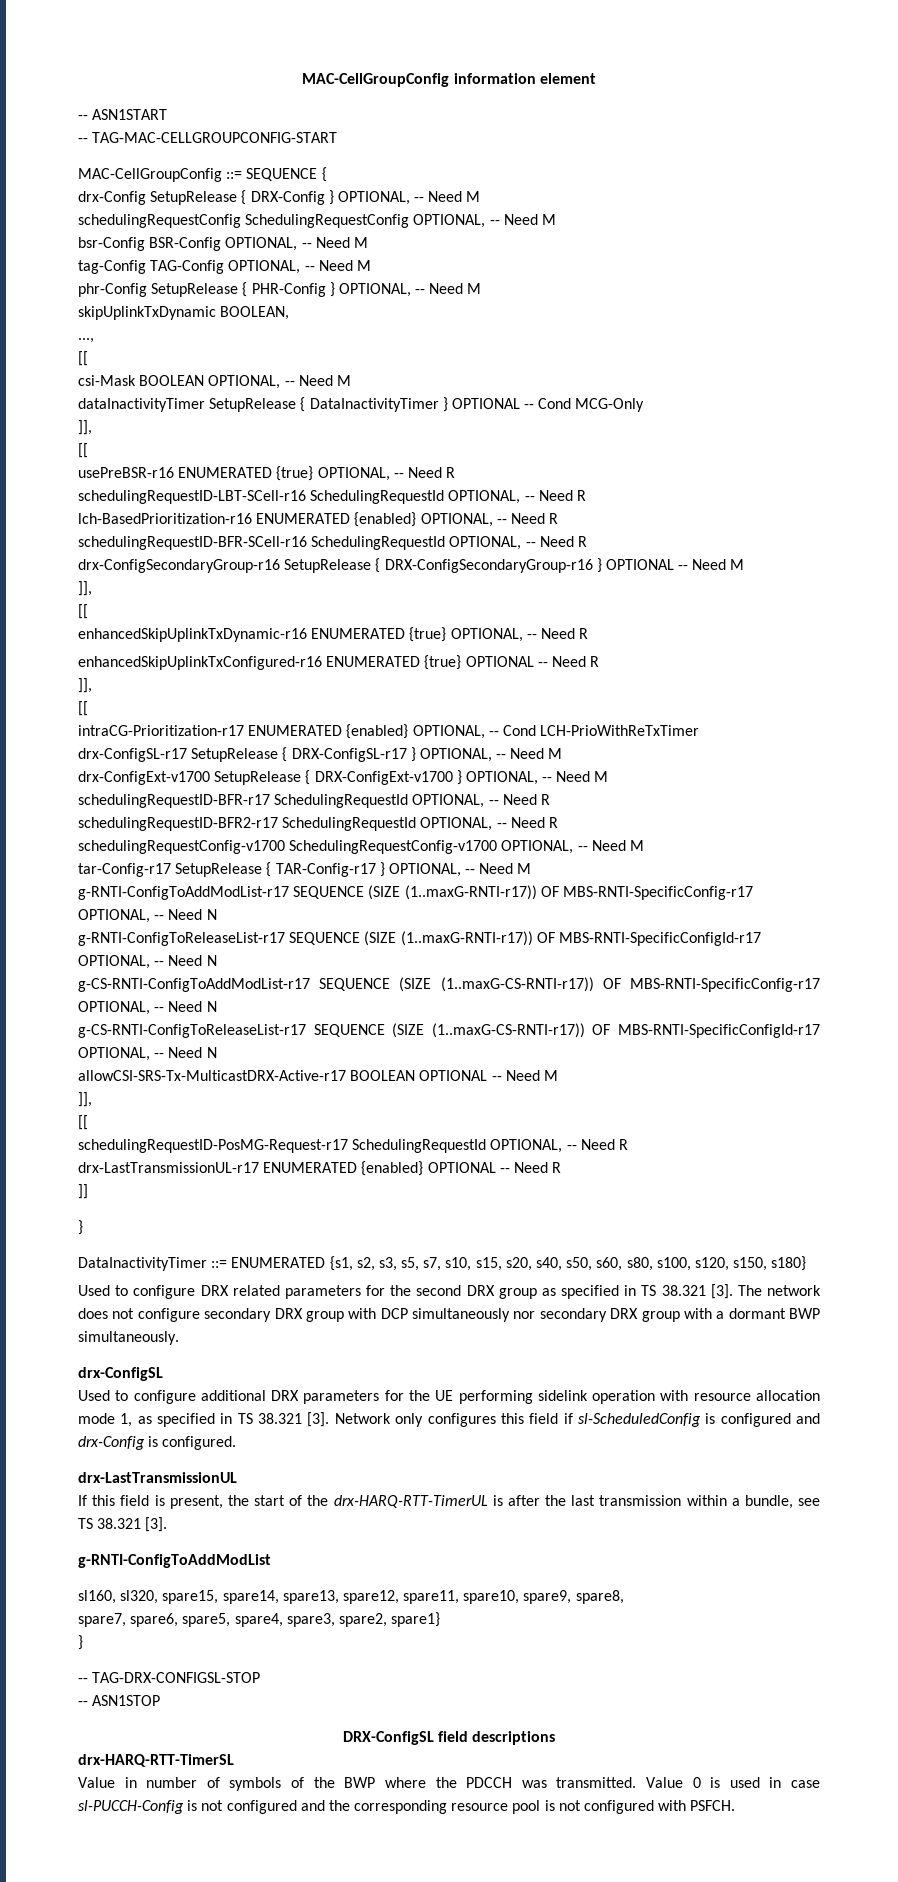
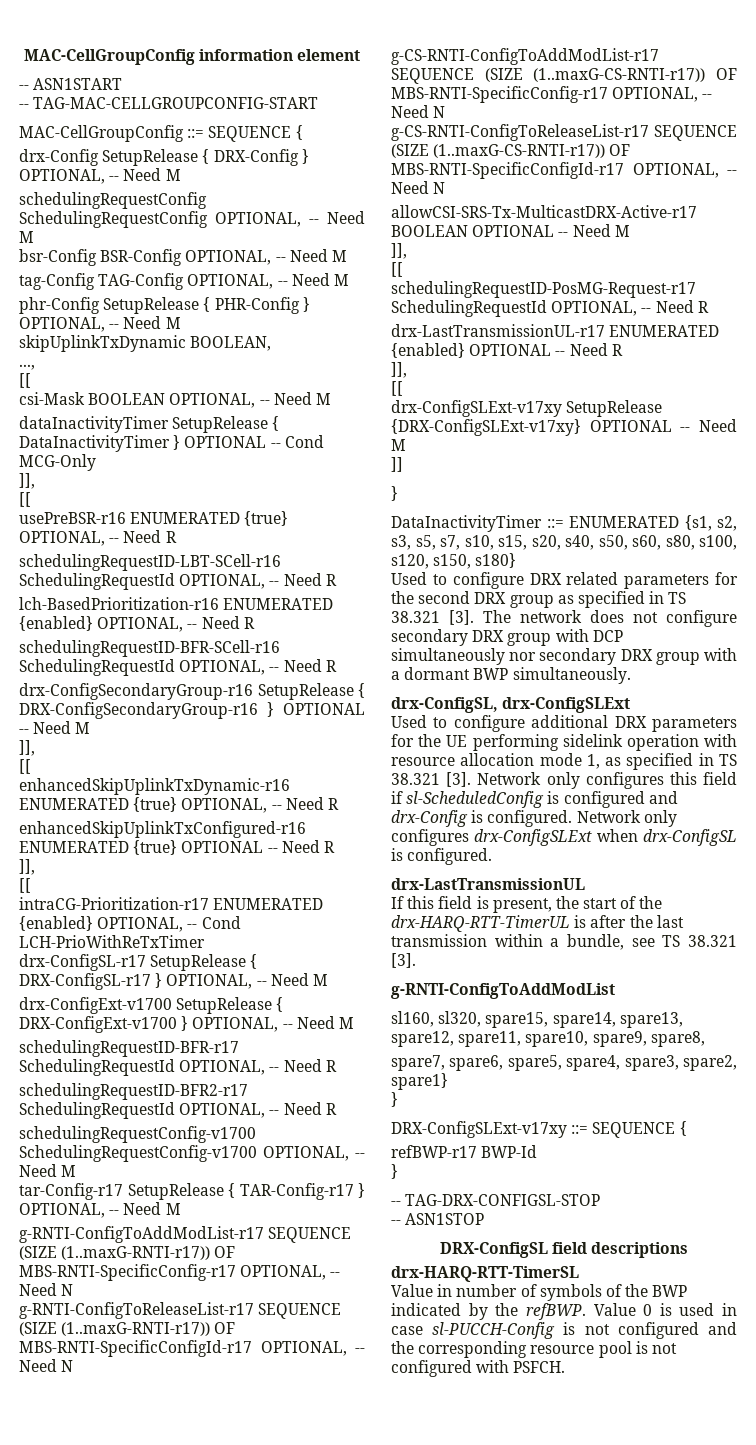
  drx-LastTransmissionUL-r17 ENUMERATED {enabled} OPTIONAL -- Need R
+ ]],
+ [[
+ drx-ConfigSLExt-v17xy SetupRelease {DRX-ConfigSLExt-v17xy} OPTIONAL -- Need M
- drx-ConfigSL
+ drx-ConfigSL, drx-ConfigSLExt
+ Network only configures drx-ConfigSLExt when drx-ConfigSL is configured.
+ DRX-ConfigSLExt-v17xy ::= SEQUENCE {
+ refBWP-r17 BWP-Id
+ }
- Value in number of symbols of the BWP where the PDCCH was transmitted.
+ Value in number of symbols of the BWP indicated by the refBWP.

